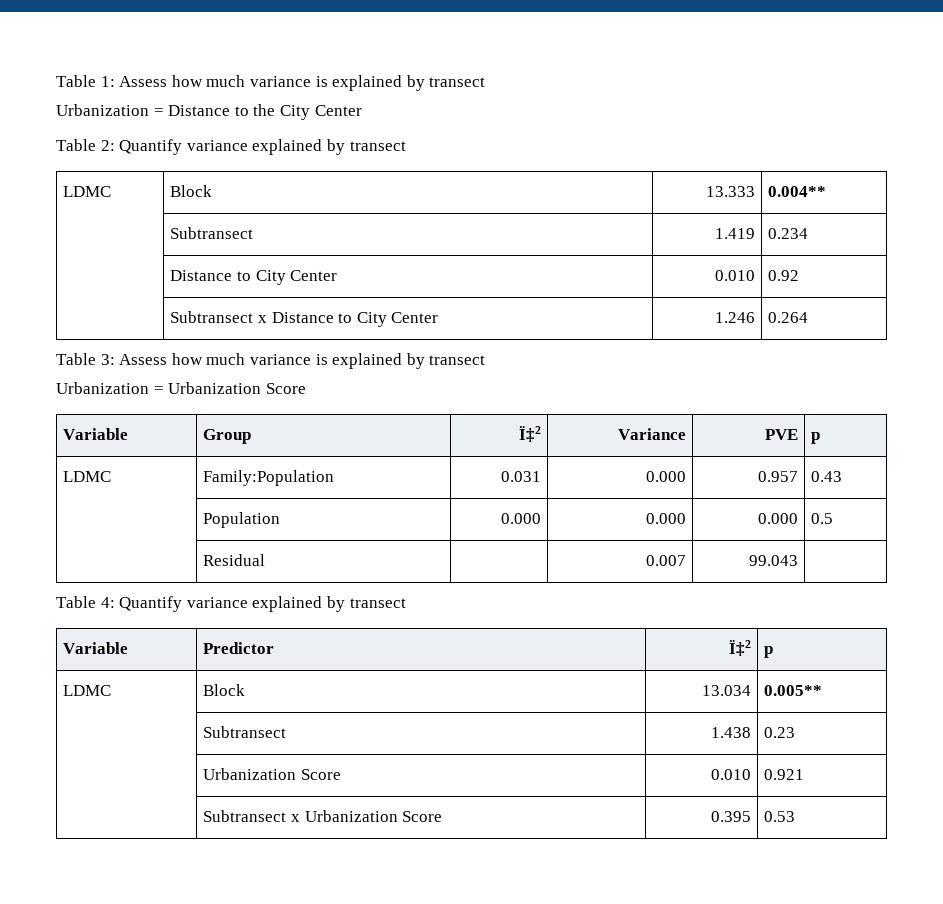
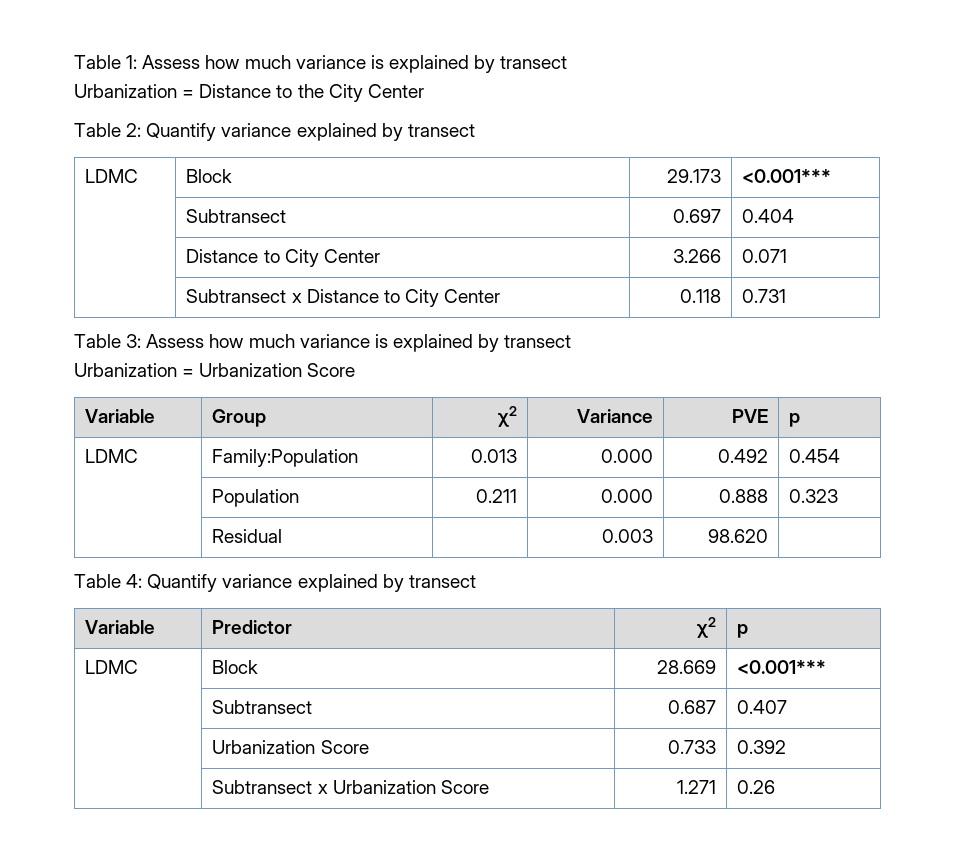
- LDMC | Block | 13.333 | 0.004**
- | Subtransect | 1.419 | 0.234
- | Distance to City Center | 0.010 | 0.92
+ LDMC | Block | 29.173 | <0.001***
+ | Subtransect | 0.697 | 0.404
+ | Distance to City Center | 3.266 | 0.071
- | Subtransect x Distance to City Center | 1.246 | 0.264
+ | Subtransect x Distance to City Center | 0.118 | 0.731
- Variable | Group | Ï‡2 | Variance | PVE | p
+ Variable | Group | χ2 | Variance | PVE | p
- LDMC | Family:Population | 0.031 | 0.000 | 0.957 | 0.43
+ LDMC | Family:Population | 0.013 | 0.000 | 0.492 | 0.454
- | Population | 0.000 | 0.000 | 0.000 | 0.5
+ | Population | 0.211 | 0.000 | 0.888 | 0.323
- | Residual | | 0.007 | 99.043 |
+ | Residual | | 0.003 | 98.620 |
- Variable | Predictor | Ï‡2 | p
+ Variable | Predictor | χ2 | p
- LDMC | Block | 13.034 | 0.005**
- | Subtransect | 1.438 | 0.23
- | Urbanization Score | 0.010 | 0.921
+ LDMC | Block | 28.669 | <0.001***
+ | Subtransect | 0.687 | 0.407
+ | Urbanization Score | 0.733 | 0.392
- | Subtransect x Urbanization Score | 0.395 | 0.53
+ | Subtransect x Urbanization Score | 1.271 | 0.26

